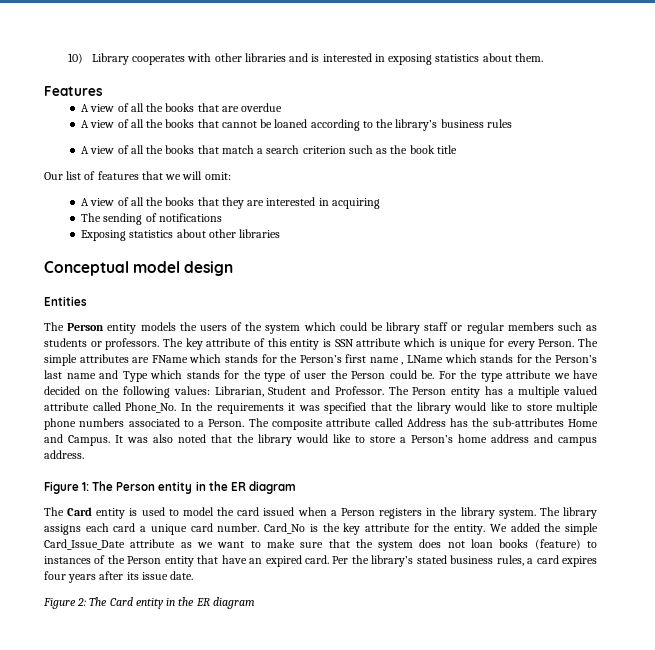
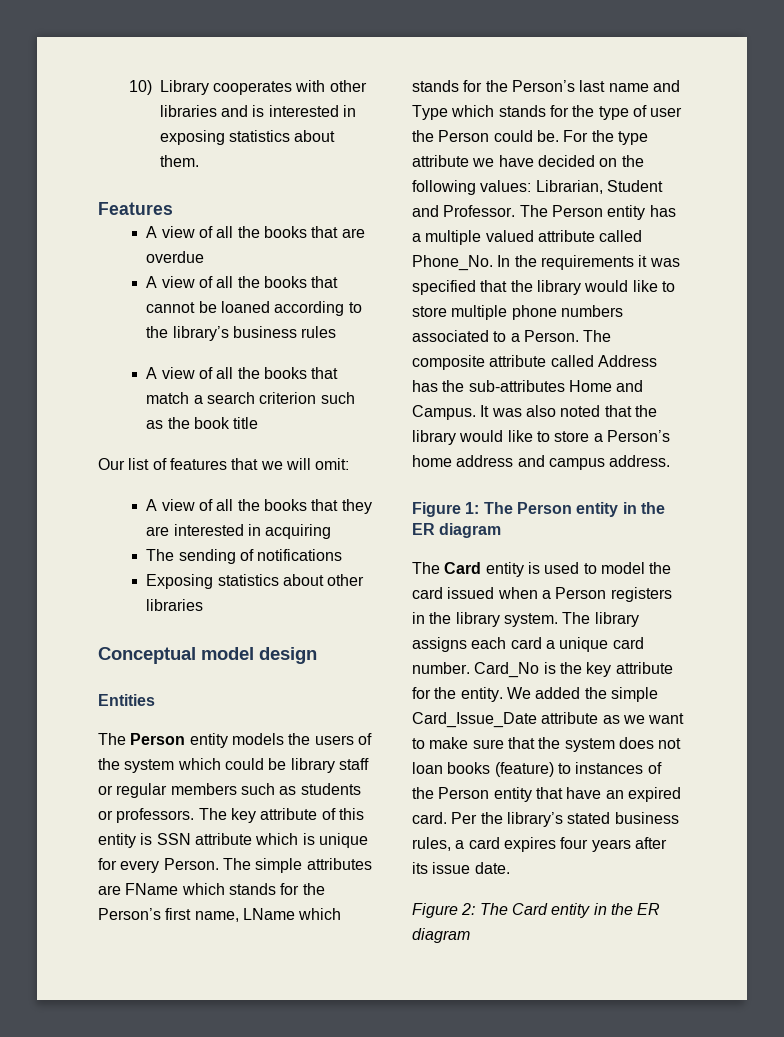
- The simple attributes are FName which stands for the Person’s first name , LName which stands for the Person’s last name and Type which stands for the type of user the Person could be.
+ The simple attributes are FName which stands for the Person’s first name, LName which stands for the Person’s last name and Type which stands for the type of user the Person could be.

